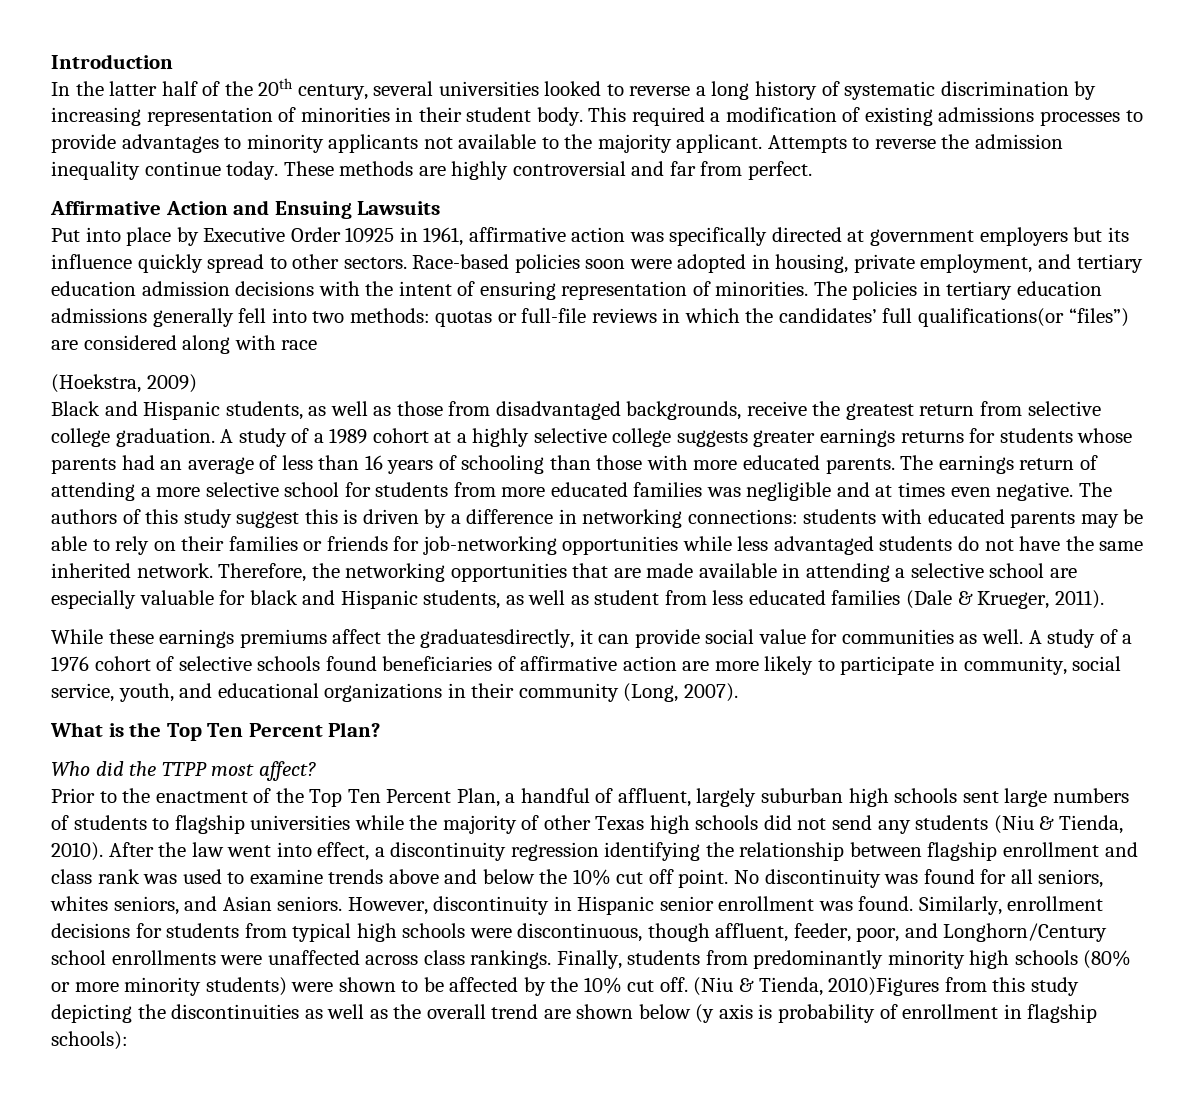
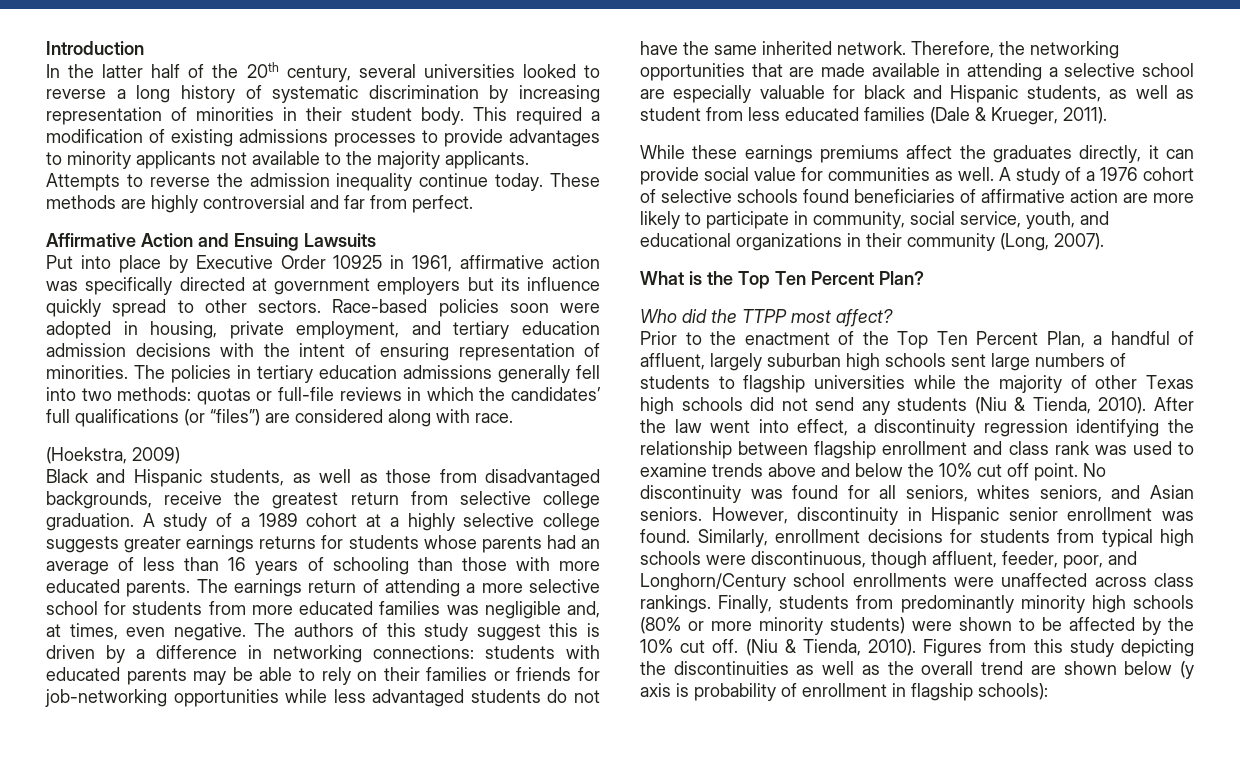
- This required a modification of existing admissions processes to provide advantages to minority applicants not available to the majority applicant.
+ This required a modification of existing admissions processes to provide advantages to minority applicants not available to the majority applicants.
- The policies in tertiary education admissions generally fell into two methods: quotas or full-file reviews in which the candidates’ full qualifications(or “files”) are considered along with race
+ The policies in tertiary education admissions generally fell into two methods: quotas or full-file reviews in which the candidates’ full qualifications (or “files”) are considered along with race.
- The earnings return of attending a more selective school for students from more educated families was negligible and at times even negative.
+ The earnings return of attending a more selective school for students from more educated families was negligible and, at times, even negative.
- While these earnings premiums affect the graduatesdirectly, it can provide social value for communities as well.
+ While these earnings premiums affect the graduates directly, it can provide social value for communities as well.
- (Niu & Tienda, 2010)Figures from this study depicting the discontinuities as well as the overall trend are shown below (y axis is probability of enrollment in flagship schools):
+ (Niu & Tienda, 2010). Figures from this study depicting the discontinuities as well as the overall trend are shown below (y axis is probability of enrollment in flagship schools):

